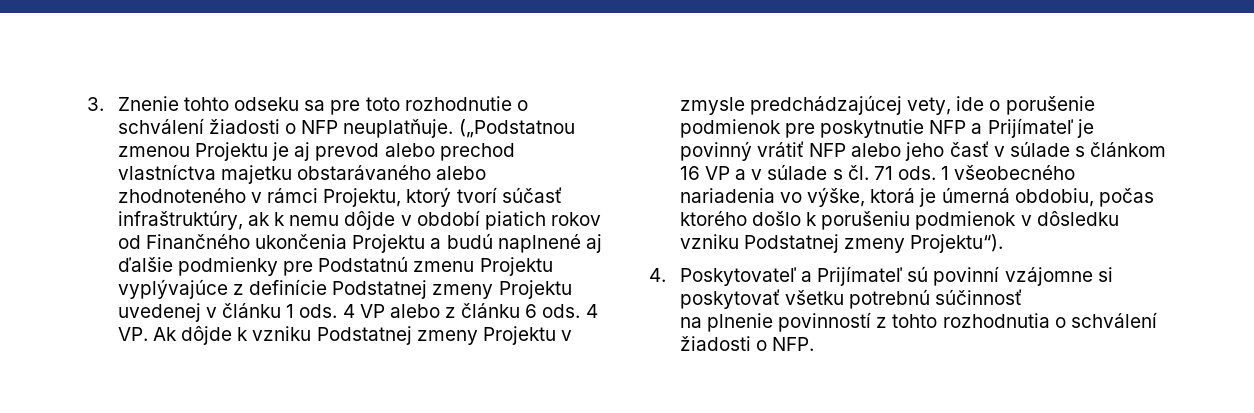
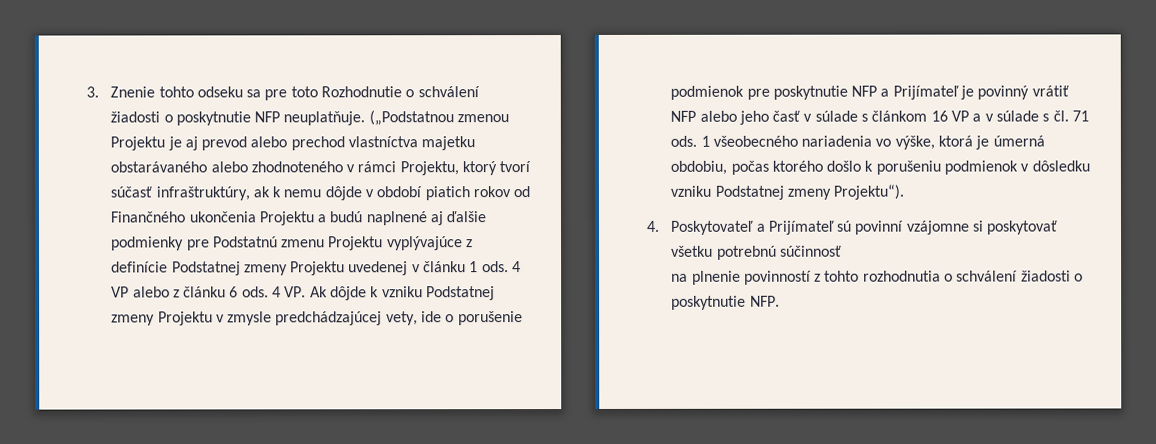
- 3. Znenie tohto odseku sa pre toto rozhodnutie o schválení žiadosti o NFP neuplatňuje.
+ 3. Znenie tohto odseku sa pre toto Rozhodnutie o schválení žiadosti o poskytnutie NFP neuplatňuje.
- na plnenie povinností z tohto rozhodnutia o schválení žiadosti o NFP.
+ na plnenie povinností z tohto rozhodnutia o schválení žiadosti o poskytnutie NFP.

